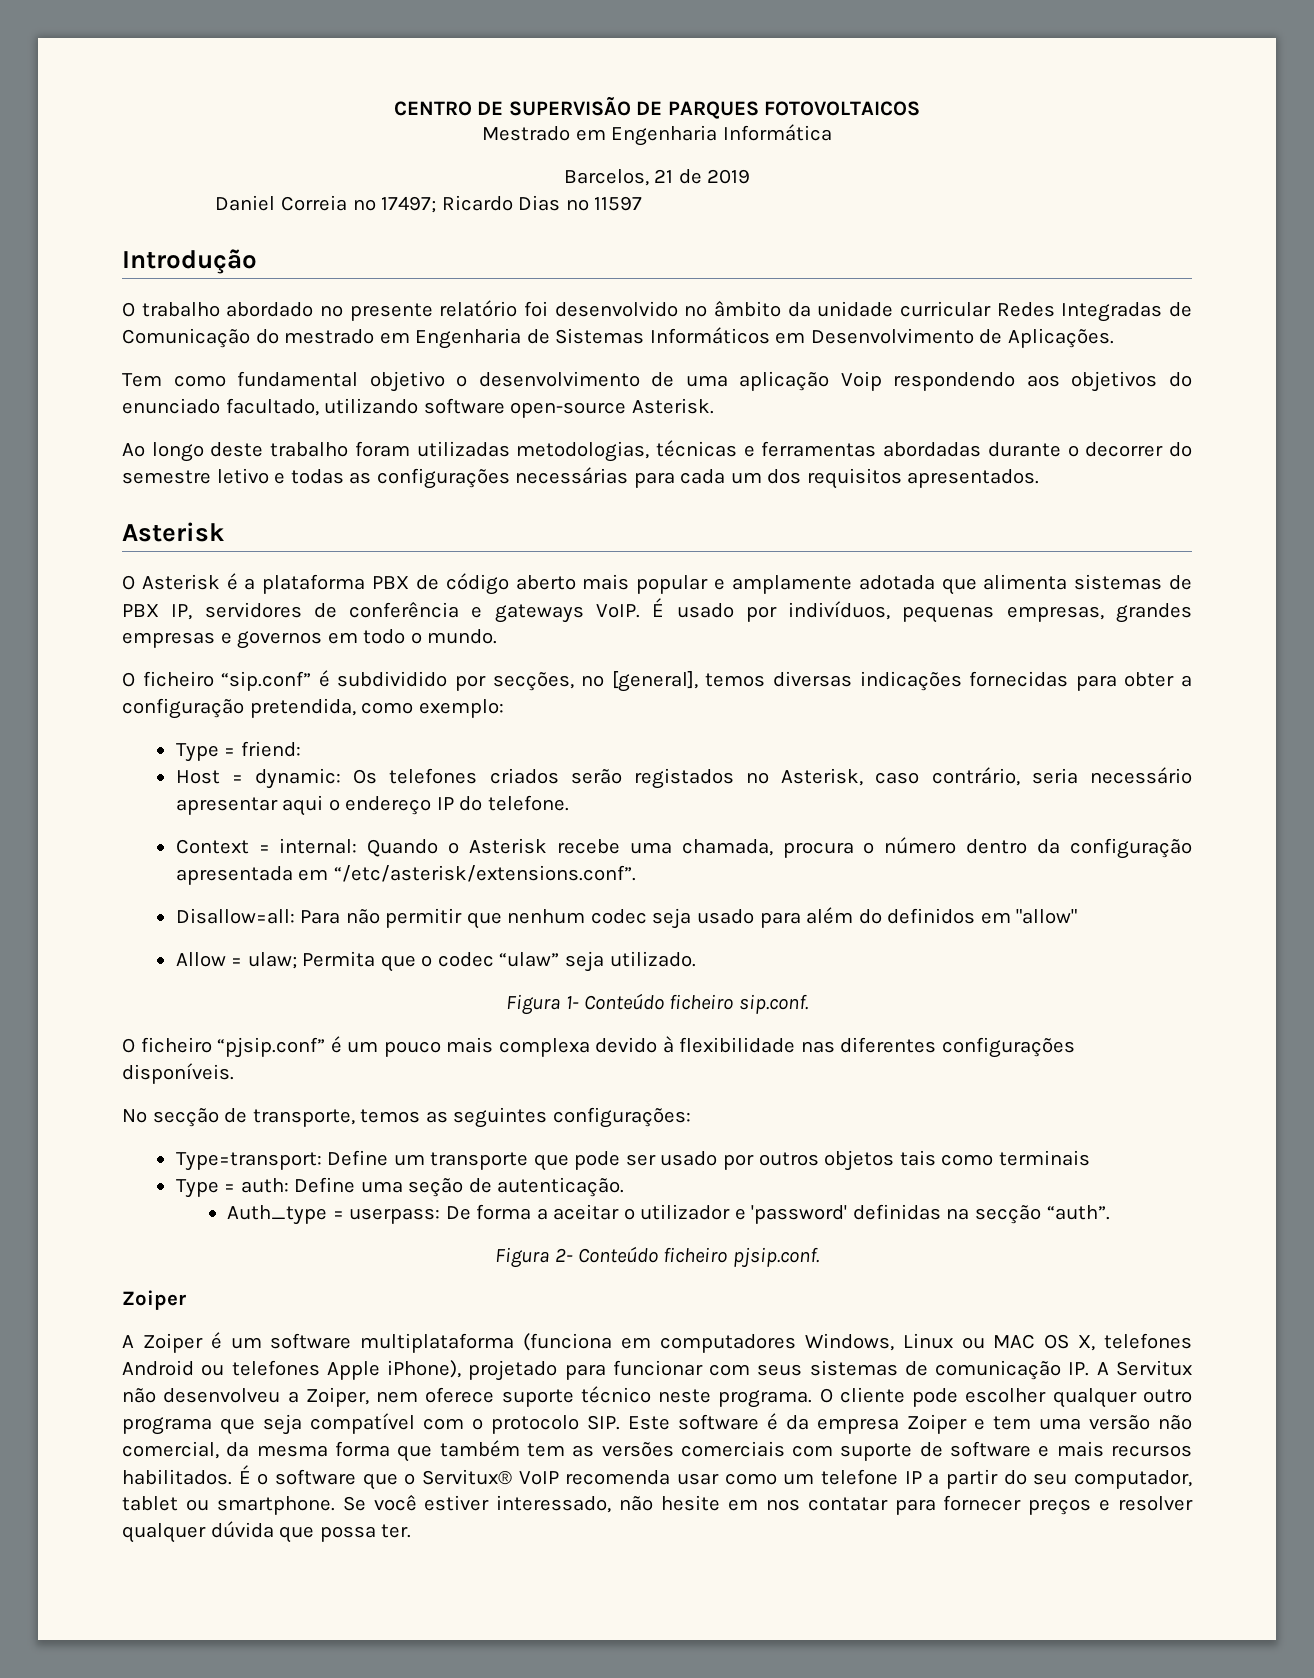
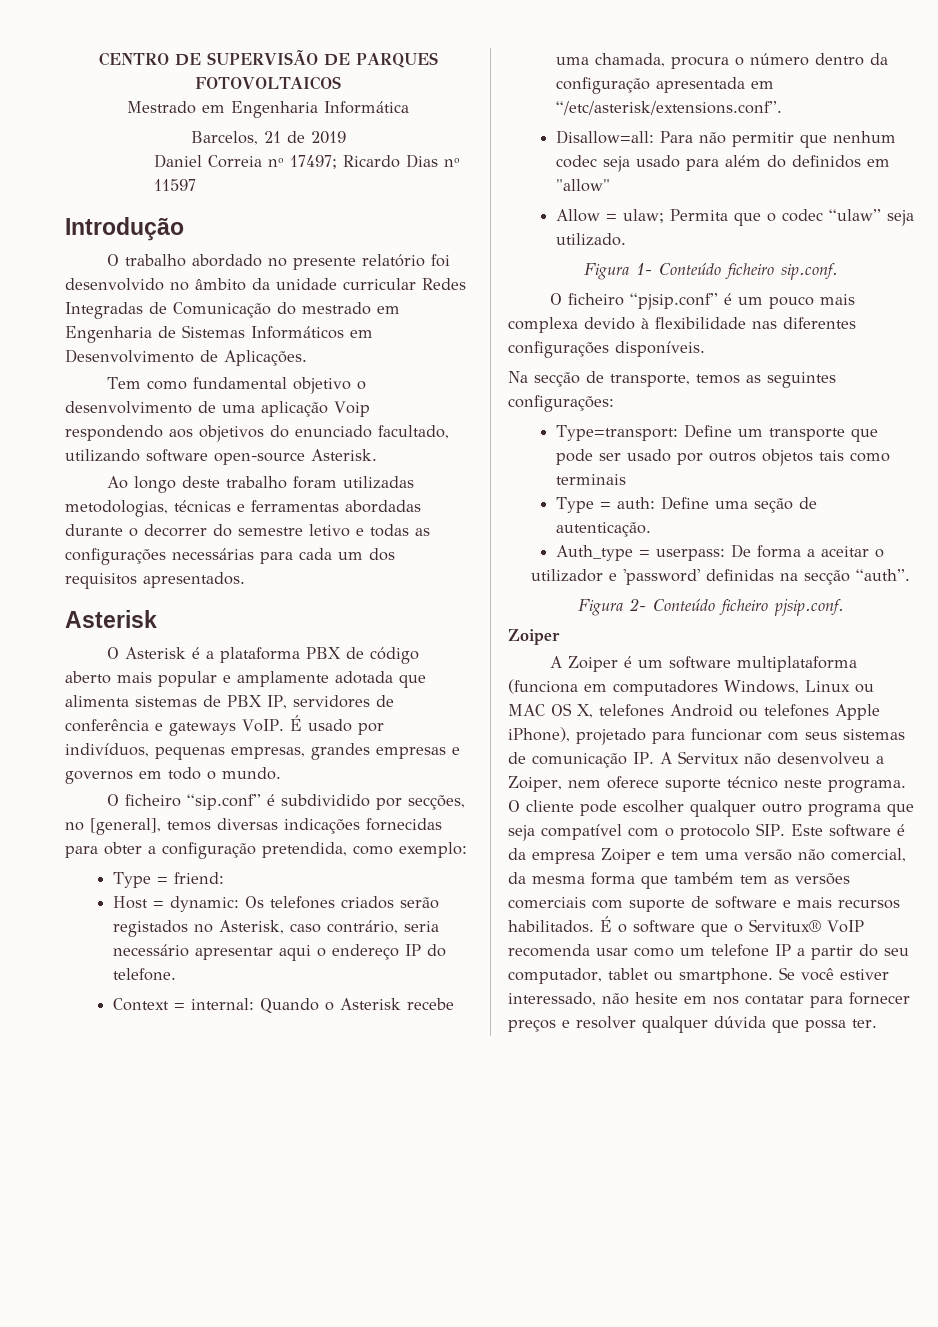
- No secção de transporte, temos as seguintes configurações:
+ Na secção de transporte, temos as seguintes configurações:

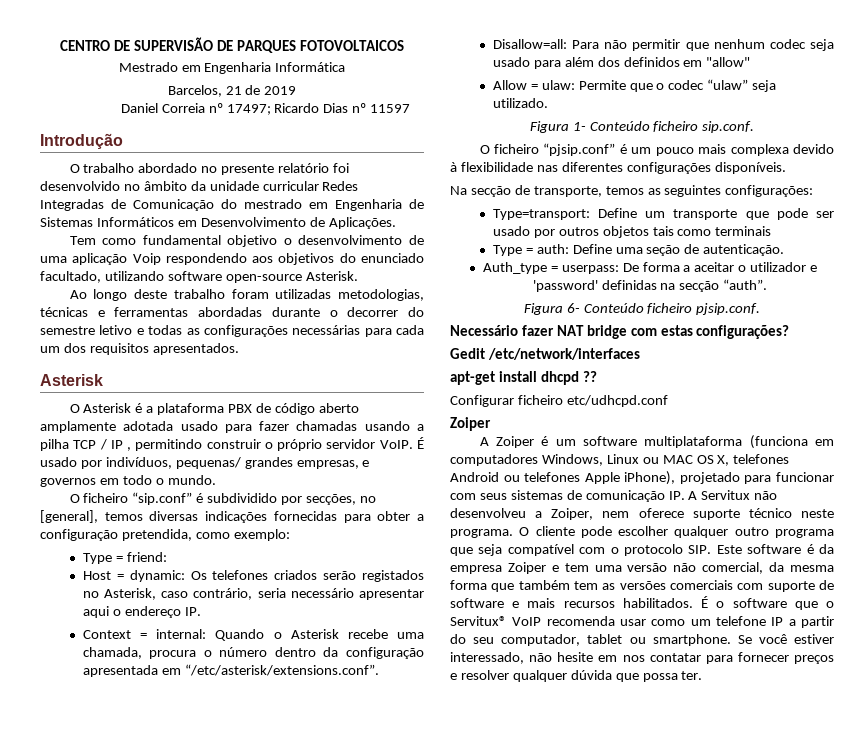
- O Asterisk é a plataforma PBX de código aberto mais popular e amplamente adotada que alimenta sistemas de PBX IP, servidores de conferência e gateways VoIP.
+ O Asterisk é a plataforma PBX de código aberto amplamente adotada usado para fazer chamadas usando a pilha TCP / IP , permitindo construir o próprio servidor VoIP.
- É usado por indivíduos, pequenas empresas, grandes empresas e governos em todo o mundo.
+ É usado por indivíduos, pequenas/ grandes empresas, e governos em todo o mundo.
- Host = dynamic: Os telefones criados serão registados no Asterisk, caso contrário, seria necessário apresentar aqui o endereço IP do telefone.
+ Host = dynamic: Os telefones criados serão registados no Asterisk, caso contrário, seria necessário apresentar aqui o endereço IP.
- Disallow=all: Para não permitir que nenhum codec seja usado para além do definidos em "allow"
+ Disallow=all: Para não permitir que nenhum codec seja usado para além dos definidos em "allow"
- Allow = ulaw; Permita que o codec “ulaw” seja utilizado.
+ Allow = ulaw: Permite que o codec “ulaw” seja utilizado.
- Figura 2- Conteúdo ficheiro pjsip.conf.
+ Figura 6- Conteúdo ficheiro pjsip.conf.
+ Necessário fazer NAT bridge com estas configurações?
+ Gedit /etc/network/interfaces
+ apt-get install dhcpd ??
+ Configurar ficheiro etc/udhcpd.conf

